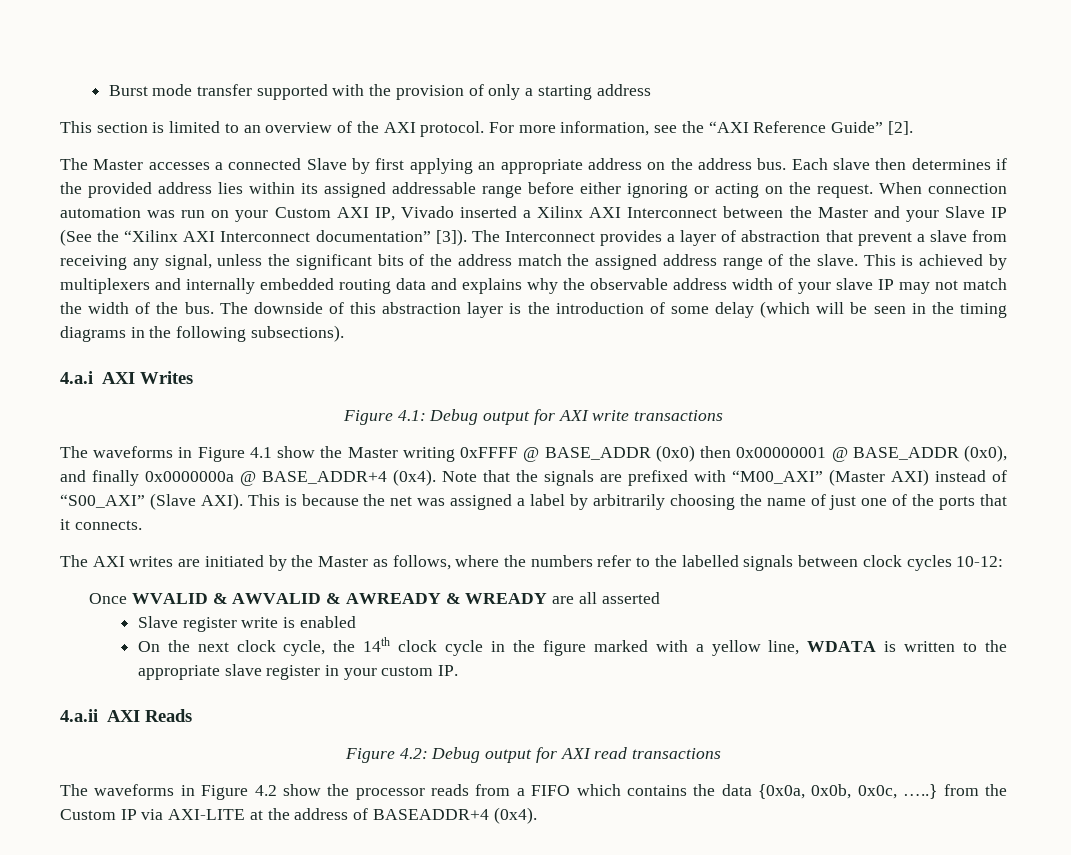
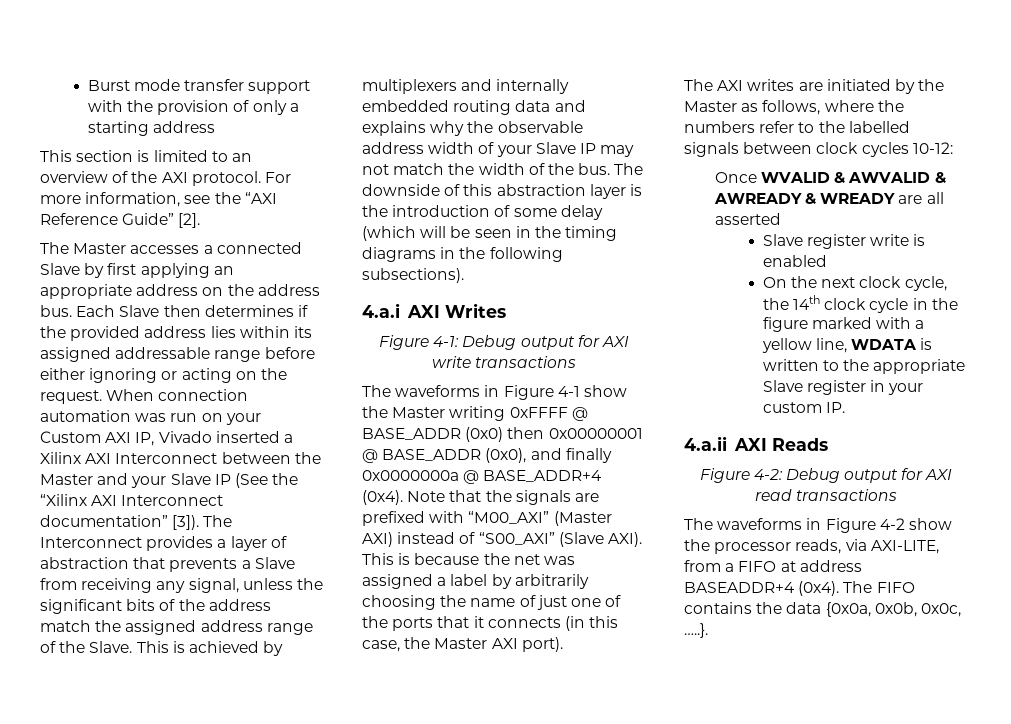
- Burst mode transfer supported with the provision of only a starting address
+ Burst mode transfer support with the provision of only a starting address
- Each slave then determines if the provided address lies within its assigned addressable range before either ignoring or acting on the request.
+ Each Slave then determines if the provided address lies within its assigned addressable range before either ignoring or acting on the request.
- The Interconnect provides a layer of abstraction that prevent a slave from receiving any signal, unless the significant bits of the address match the assigned address range of the slave.
+ The Interconnect provides a layer of abstraction that prevents a Slave from receiving any signal, unless the significant bits of the address match the assigned address range of the Slave.
- This is achieved by multiplexers and internally embedded routing data and explains why the observable address width of your slave IP may not match the width of the bus.
+ This is achieved by multiplexers and internally embedded routing data and explains why the observable address width of your Slave IP may not match the width of the bus.
- Figure 4.1: Debug output for AXI write transactions
+ Figure 4-1: Debug output for AXI write transactions
- The waveforms in Figure 4.1 show the Master writing 0xFFFF @ BASE_ADDR (0x0) then 0x00000001 @ BASE_ADDR (0x0), and finally 0x0000000a @ BASE_ADDR+4 (0x4).
+ The waveforms in Figure 4-1 show the Master writing 0xFFFF @ BASE_ADDR (0x0) then 0x00000001 @ BASE_ADDR (0x0), and finally 0x0000000a @ BASE_ADDR+4 (0x4).
- This is because the net was assigned a label by arbitrarily choosing the name of just one of the ports that it connects.
+ This is because the net was assigned a label by arbitrarily choosing the name of just one of the ports that it connects (in this case, the Master AXI port).
- On the next clock cycle, the 14th clock cycle in the figure marked with a yellow line, WDATA is written to the appropriate slave register in your custom IP.
+ On the next clock cycle, the 14th clock cycle in the figure marked with a yellow line, WDATA is written to the appropriate Slave register in your custom IP.
- Figure 4.2: Debug output for AXI read transactions
+ Figure 4-2: Debug output for AXI read transactions
- The waveforms in Figure 4.2 show the processor reads from a FIFO which contains the data {0x0a, 0x0b, 0x0c, …..} from the Custom IP via AXI-LITE at the address of BASEADDR+4 (0x4).
+ The waveforms in Figure 4-2 show the processor reads, via AXI-LITE, from a FIFO at address BASEADDR+4 (0x4). The FIFO contains the data {0x0a, 0x0b, 0x0c, …..}.

